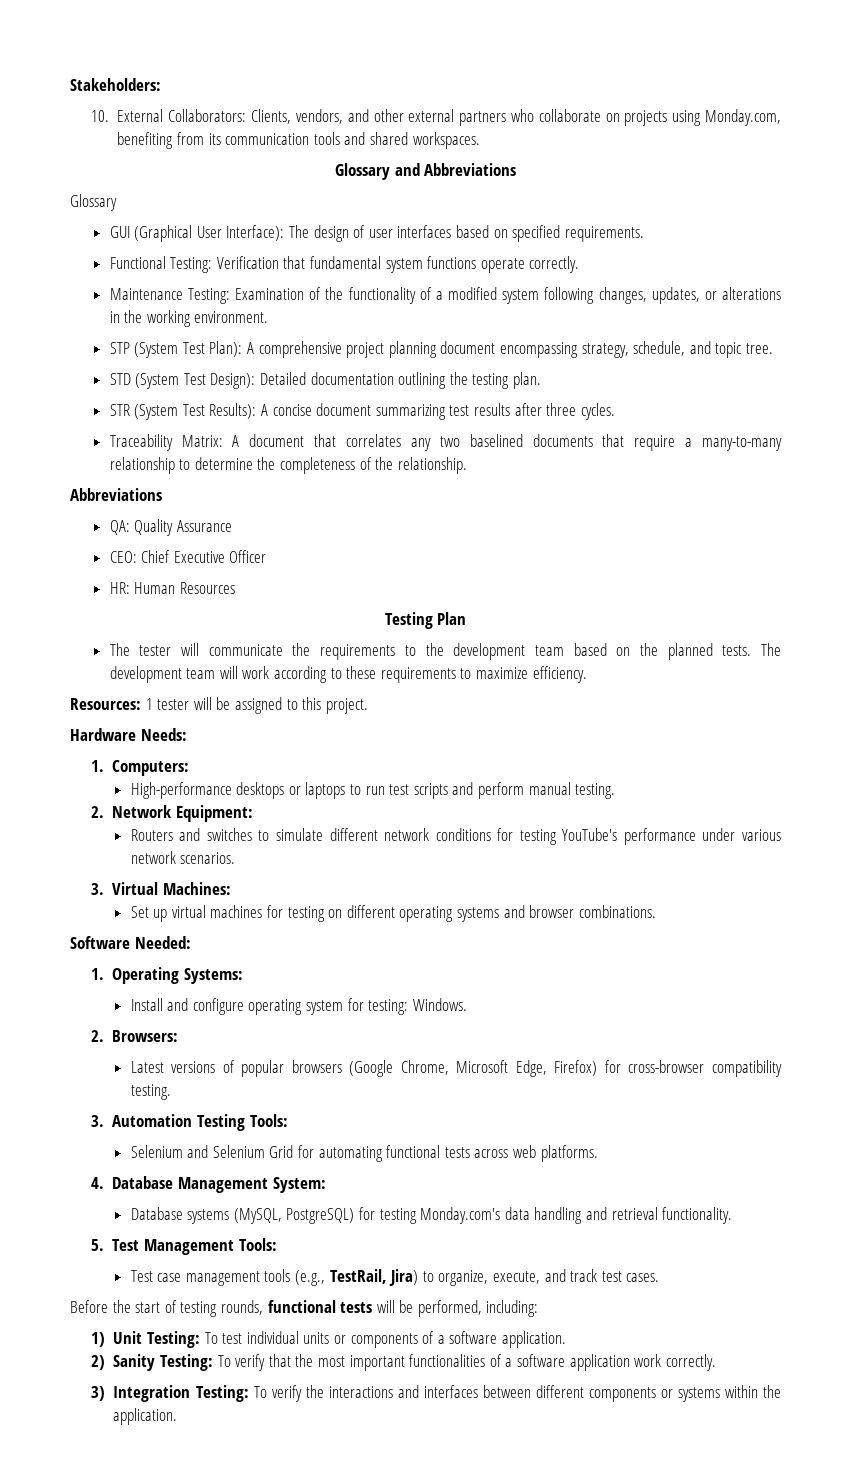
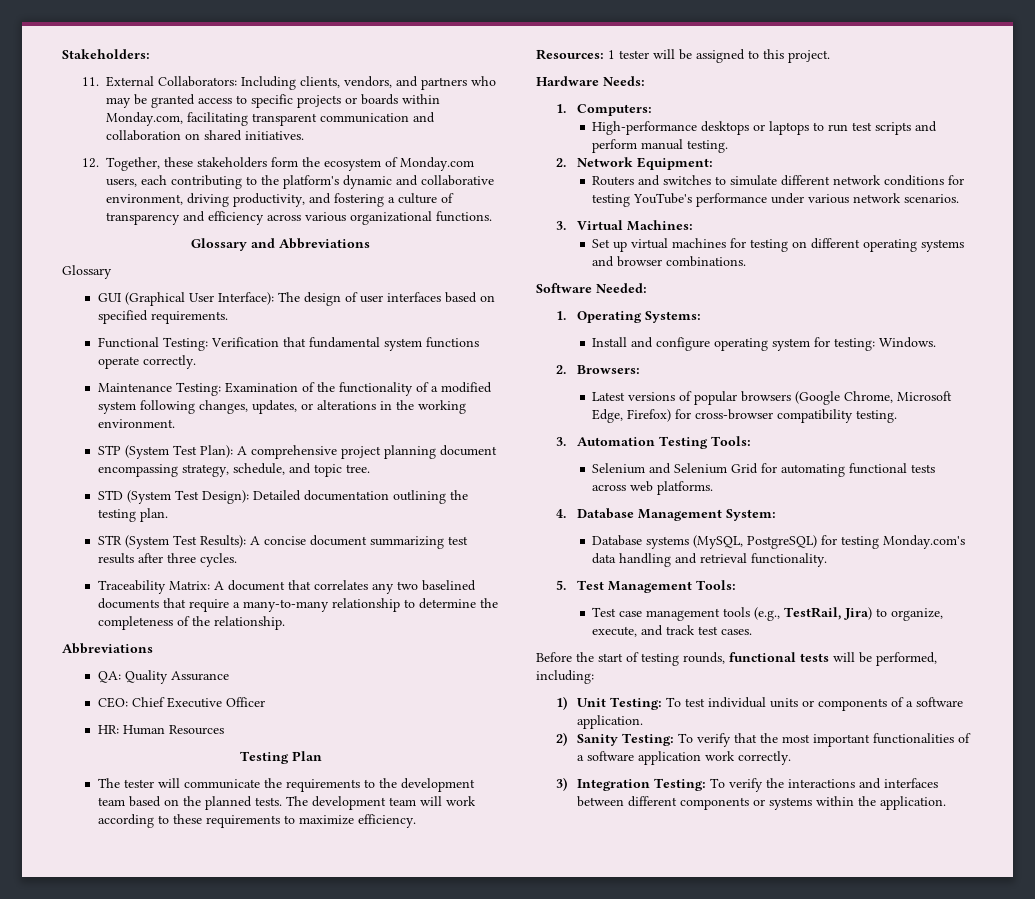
- 10. External Collaborators: Clients, vendors, and other external partners who collaborate on projects using Monday.com, benefiting from its communication tools and shared workspaces.
+ 11. External Collaborators: Including clients, vendors, and partners who may be granted access to specific projects or boards within Monday.com, facilitating transparent communication and collaboration on shared initiatives.
+ 12. Together, these stakeholders form the ecosystem of Monday.com users, each contributing to the platform's dynamic and collaborative environment, driving productivity, and fostering a culture of transparency and efficiency across various organizational functions.

